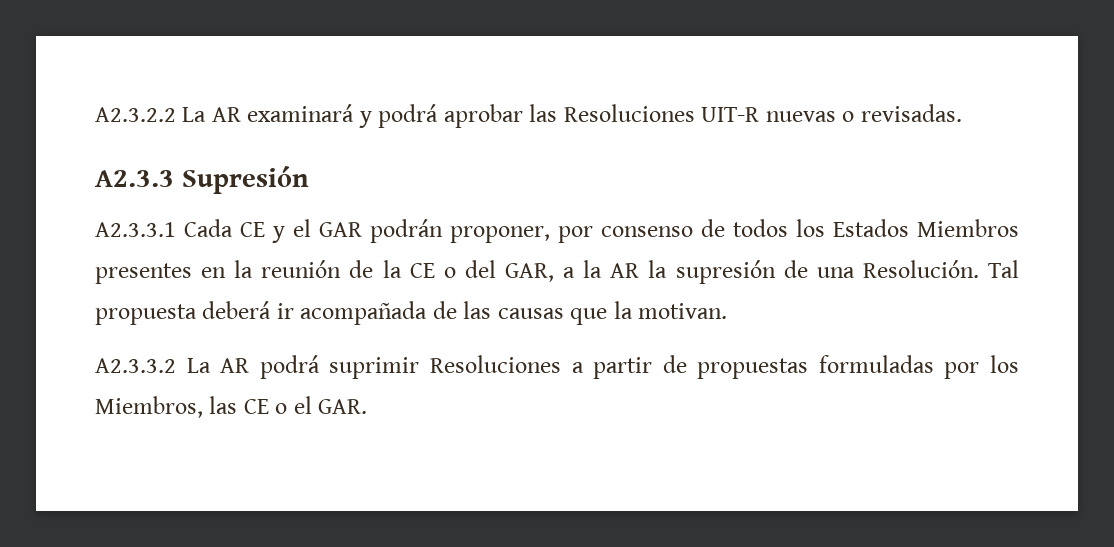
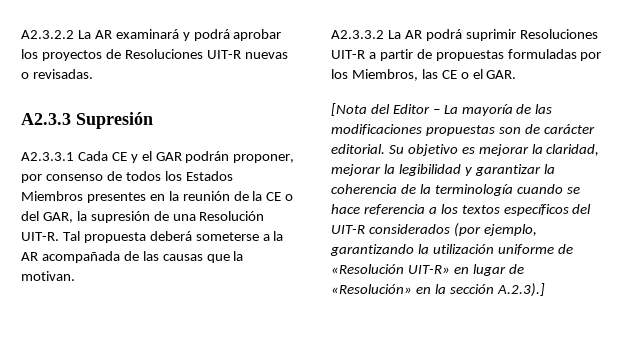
- A2.3.2.2 La AR examinará y podrá aprobar las Resoluciones UIT-R nuevas o revisadas.
+ A2.3.2.2 La AR examinará y podrá aprobar los proyectos de Resoluciones UIT-R nuevas o revisadas.
- A2.3.3.1 Cada CE y el GAR podrán proponer, por consenso de todos los Estados Miembros presentes en la reunión de la CE o del GAR, a la AR la supresión de una Resolución.
+ A2.3.3.1 Cada CE y el GAR podrán proponer, por consenso de todos los Estados Miembros presentes en la reunión de la CE o del GAR, la supresión de una Resolución UIT-R.
- Tal propuesta deberá ir acompañada de las causas que la motivan.
+ Tal propuesta deberá someterse a la AR acompañada de las causas que la motivan.
- A2.3.3.2 La AR podrá suprimir Resoluciones a partir de propuestas formuladas por los Miembros, las CE o el GAR.
+ A2.3.3.2 La AR podrá suprimir Resoluciones UIT-R a partir de propuestas formuladas por los Miembros, las CE o el GAR.
+ [Nota del Editor – La mayoría de las modificaciones propuestas son de carácter editorial. Su objetivo es mejorar la claridad, mejorar la legibilidad y garantizar la coherencia de la terminología cuando se hace referencia a los textos específicos del UIT-R considerados (por ejemplo, garantizando la utilización uniforme de «Resolución UIT-R» en lugar de «Resolución» en la sección A.2.3).]

